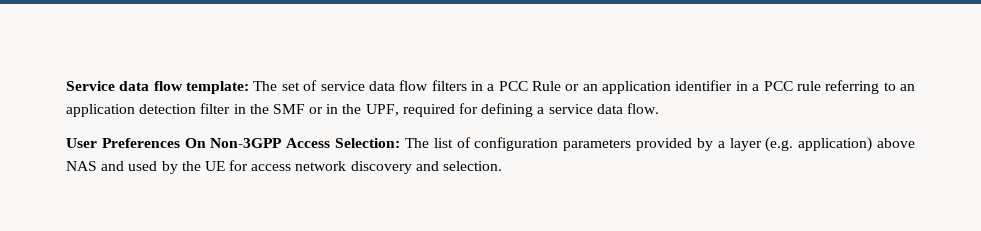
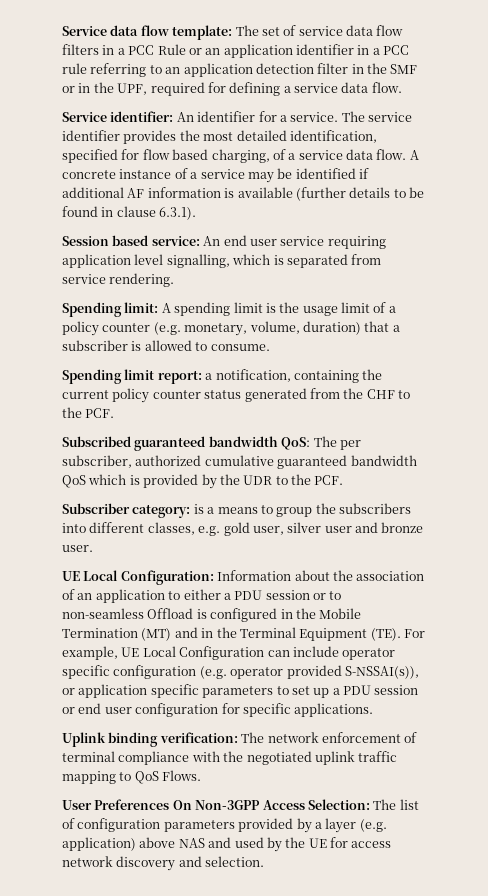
+ Service identifier: An identifier for a service. The service identifier provides the most detailed identification, specified for flow based charging, of a service data flow. A concrete instance of a service may be identified if additional AF information is available (further details to be found in clause 6.3.1).
+ Session based service: An end user service requiring application level signalling, which is separated from service rendering.
+ Spending limit: A spending limit is the usage limit of a policy counter (e.g. monetary, volume, duration) that a subscriber is allowed to consume.
+ Spending limit report: a notification, containing the current policy counter status generated from the CHF to the PCF.
+ Subscribed guaranteed bandwidth QoS: The per subscriber, authorized cumulative guaranteed bandwidth QoS which is provided by the UDR to the PCF.
+ Subscriber category: is a means to group the subscribers into different classes, e.g. gold user, silver user and bronze user.
+ UE Local Configuration: Information about the association of an application to either a PDU session or to non-seamless Offload is configured in the Mobile Termination (MT) and in the Terminal Equipment (TE). For example, UE Local Configuration can include operator specific configuration (e.g. operator provided S-NSSAI(s)), or application specific parameters to set up a PDU session or end user configuration for specific applications.
+ Uplink binding verification: The network enforcement of terminal compliance with the negotiated uplink traffic mapping to QoS Flows.

